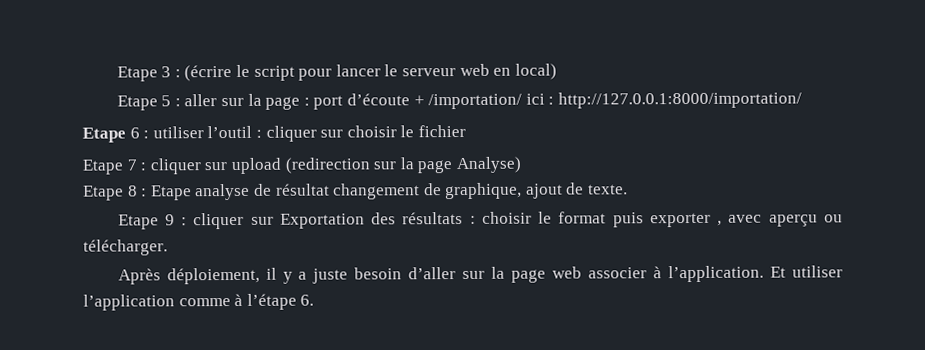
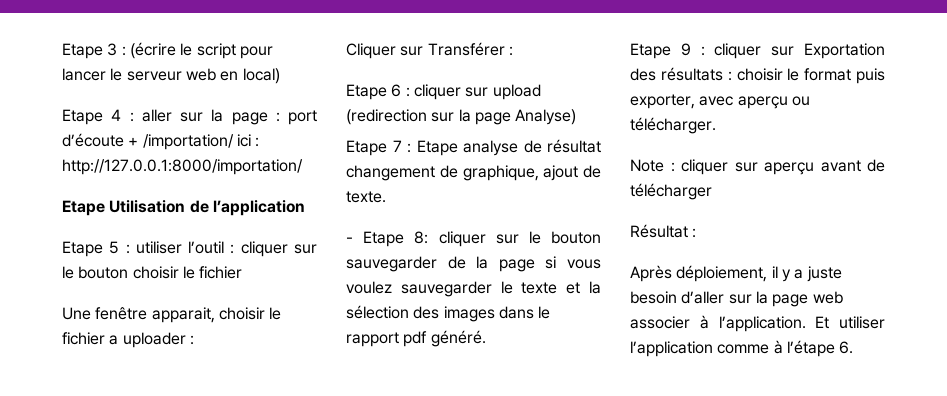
- Etape 5 : aller sur la page : port d’écoute + /importation/ ici : http://127.0.0.1:8000/importation/
+ Etape 4 : aller sur la page : port d’écoute + /importation/ ici : http://127.0.0.1:8000/importation/
- Etape 6 : utiliser l’outil : cliquer sur choisir le fichier
- Etape 7 : cliquer sur upload (redirection sur la page Analyse)
+ Etape Utilisation de l’application
+ Etape 5 : utiliser l’outil : cliquer sur le bouton choisir le fichier
+ Une fenêtre apparait, choisir le fichier a uploader :
+ Cliquer sur Transférer :
+ Etape 6 : cliquer sur upload (redirection sur la page Analyse)
- Etape 8 : Etape analyse de résultat changement de graphique, ajout de texte.
+ Etape 7 : Etape analyse de résultat changement de graphique, ajout de texte.
+ - Etape 8: cliquer sur le bouton sauvegarder de la page si vous voulez sauvegarder le texte et la sélection des images dans le rapport pdf généré.
- Etape 9 : cliquer sur Exportation des résultats : choisir le format puis exporter , avec aperçu ou télécharger.
+ Etape 9 : cliquer sur Exportation des résultats : choisir le format puis exporter, avec aperçu ou télécharger.
+ Note : cliquer sur aperçu avant de télécharger
+ Résultat :

